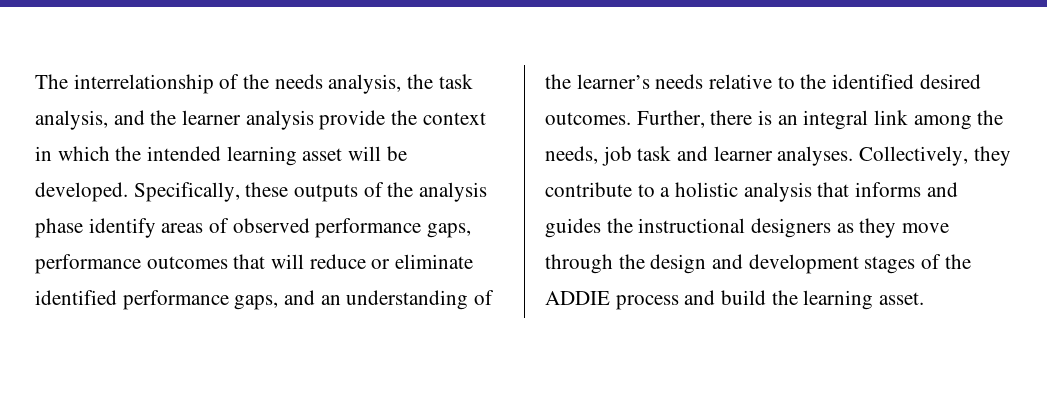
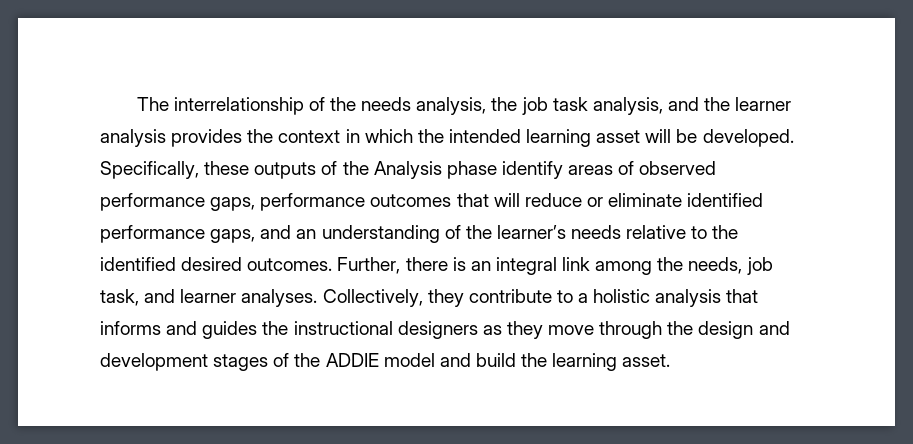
- The interrelationship of the needs analysis, the task analysis, and the learner analysis provide the context in which the intended learning asset will be developed.
+ The interrelationship of the needs analysis, the job task analysis, and the learner analysis provides the context in which the intended learning asset will be developed.
- Specifically, these outputs of the analysis phase identify areas of observed performance gaps, performance outcomes that will reduce or eliminate identified performance gaps, and an understanding of the learner’s needs relative to the identified desired outcomes.
+ Specifically, these outputs of the Analysis phase identify areas of observed performance gaps, performance outcomes that will reduce or eliminate identified performance gaps, and an understanding of the learner’s needs relative to the identified desired outcomes.
- Further, there is an integral link among the needs, job task and learner analyses.
+ Further, there is an integral link among the needs, job task, and learner analyses.
- Collectively, they contribute to a holistic analysis that informs and guides the instructional designers as they move through the design and development stages of the ADDIE process and build the learning asset.
+ Collectively, they contribute to a holistic analysis that informs and guides the instructional designers as they move through the design and development stages of the ADDIE model and build the learning asset.

